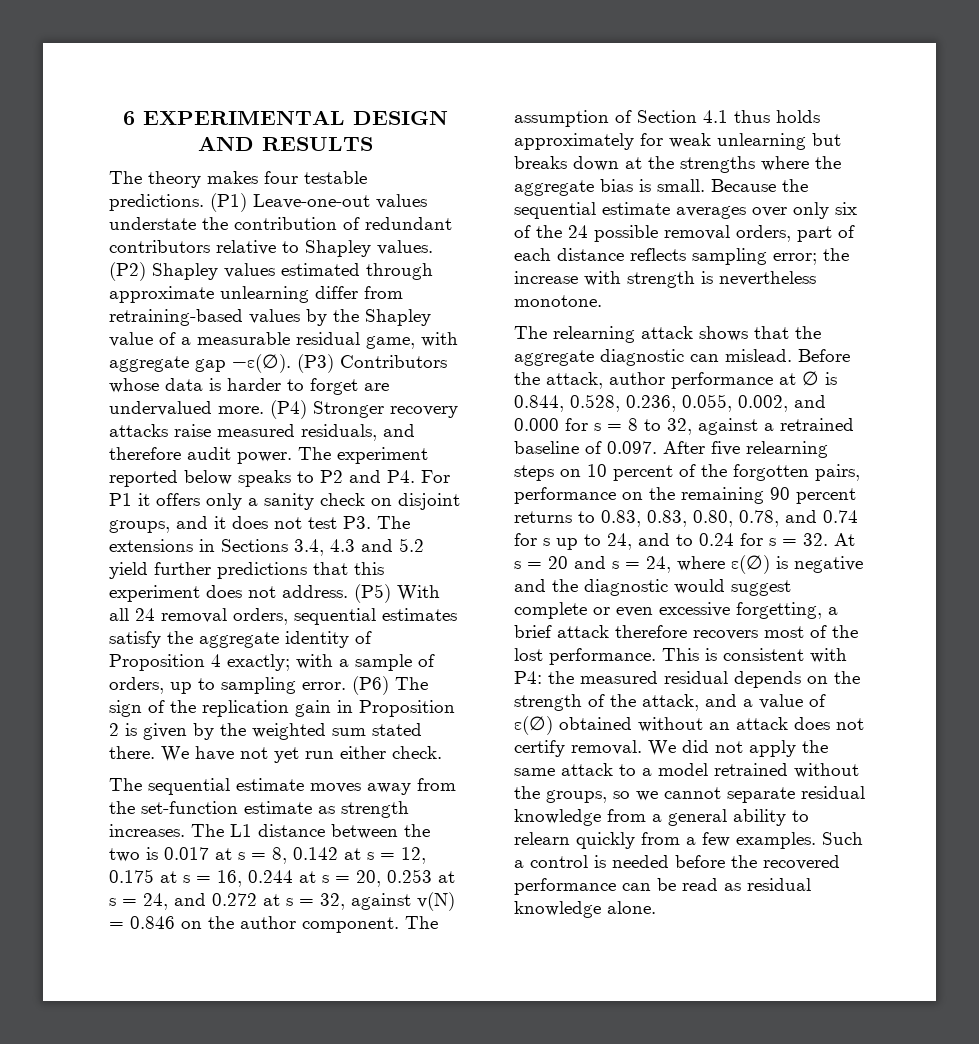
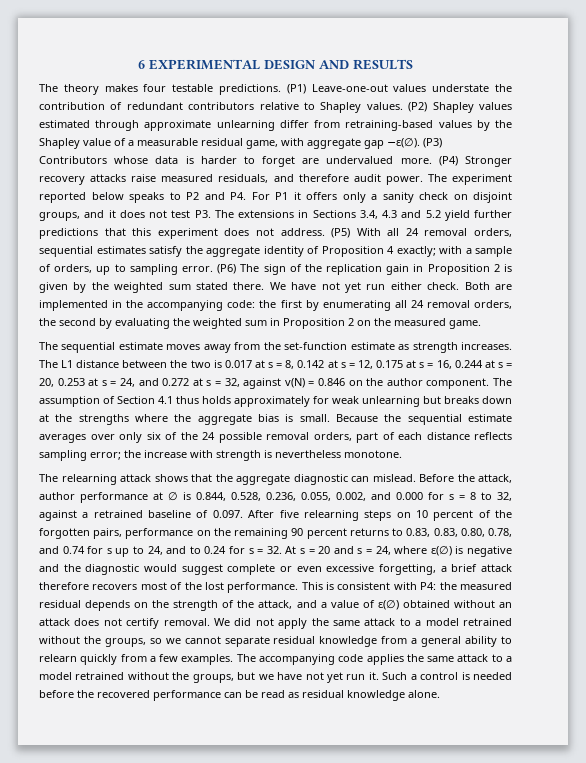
+ Both are implemented in the accompanying code: the first by enumerating all 24 removal orders, the second by evaluating the weighted sum in Proposition 2 on the measured game.
+ The accompanying code applies the same attack to a model retrained without the groups, but we have not yet run it.

